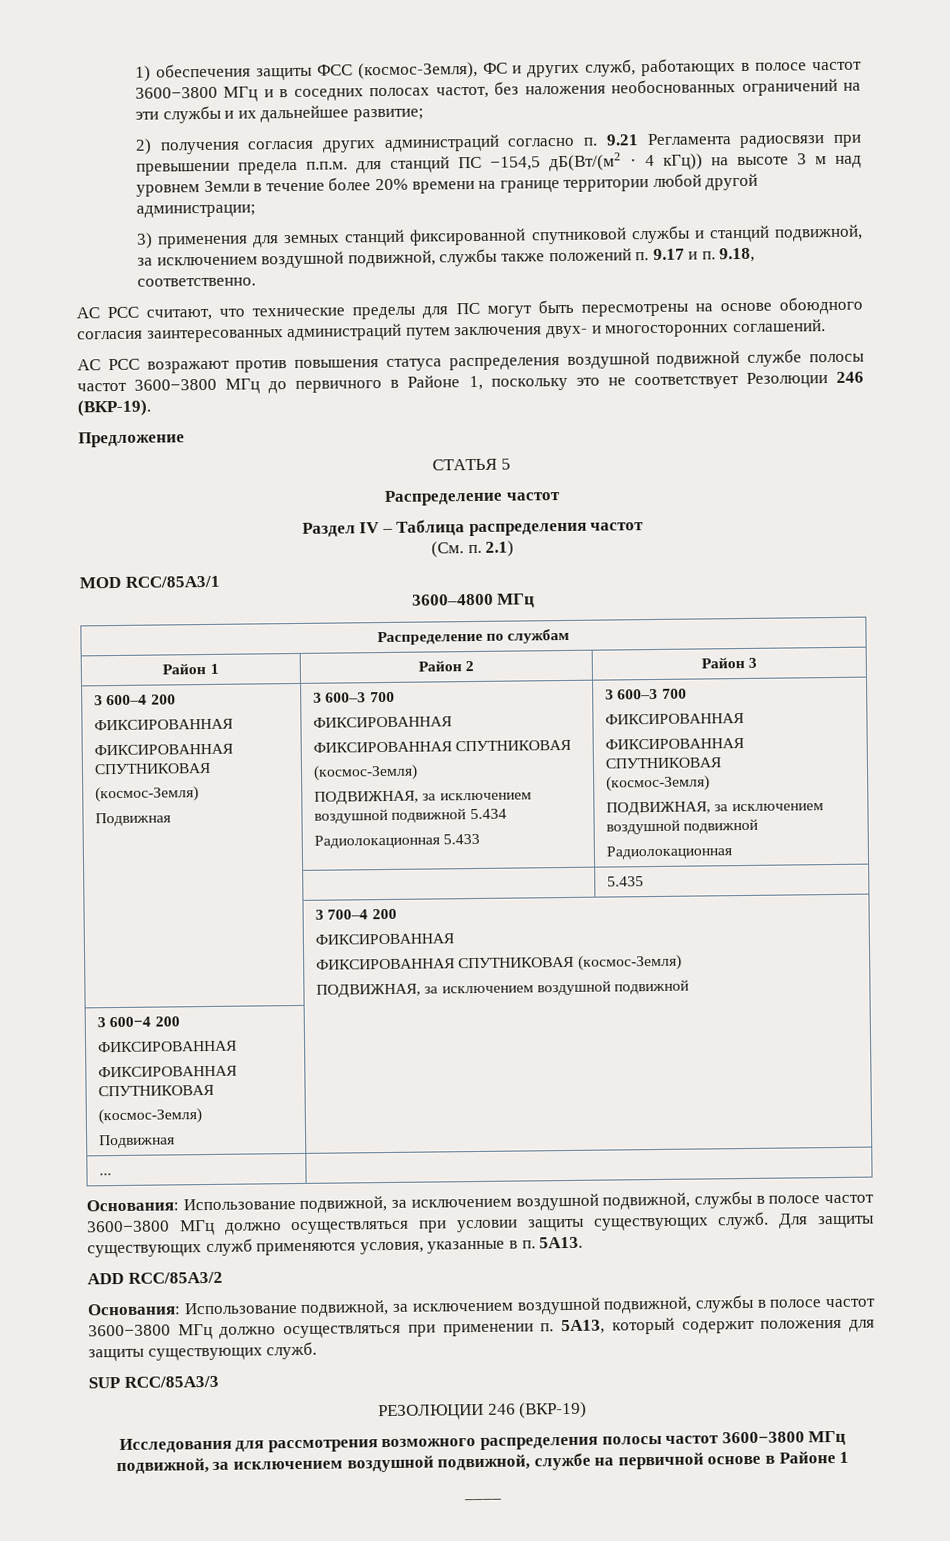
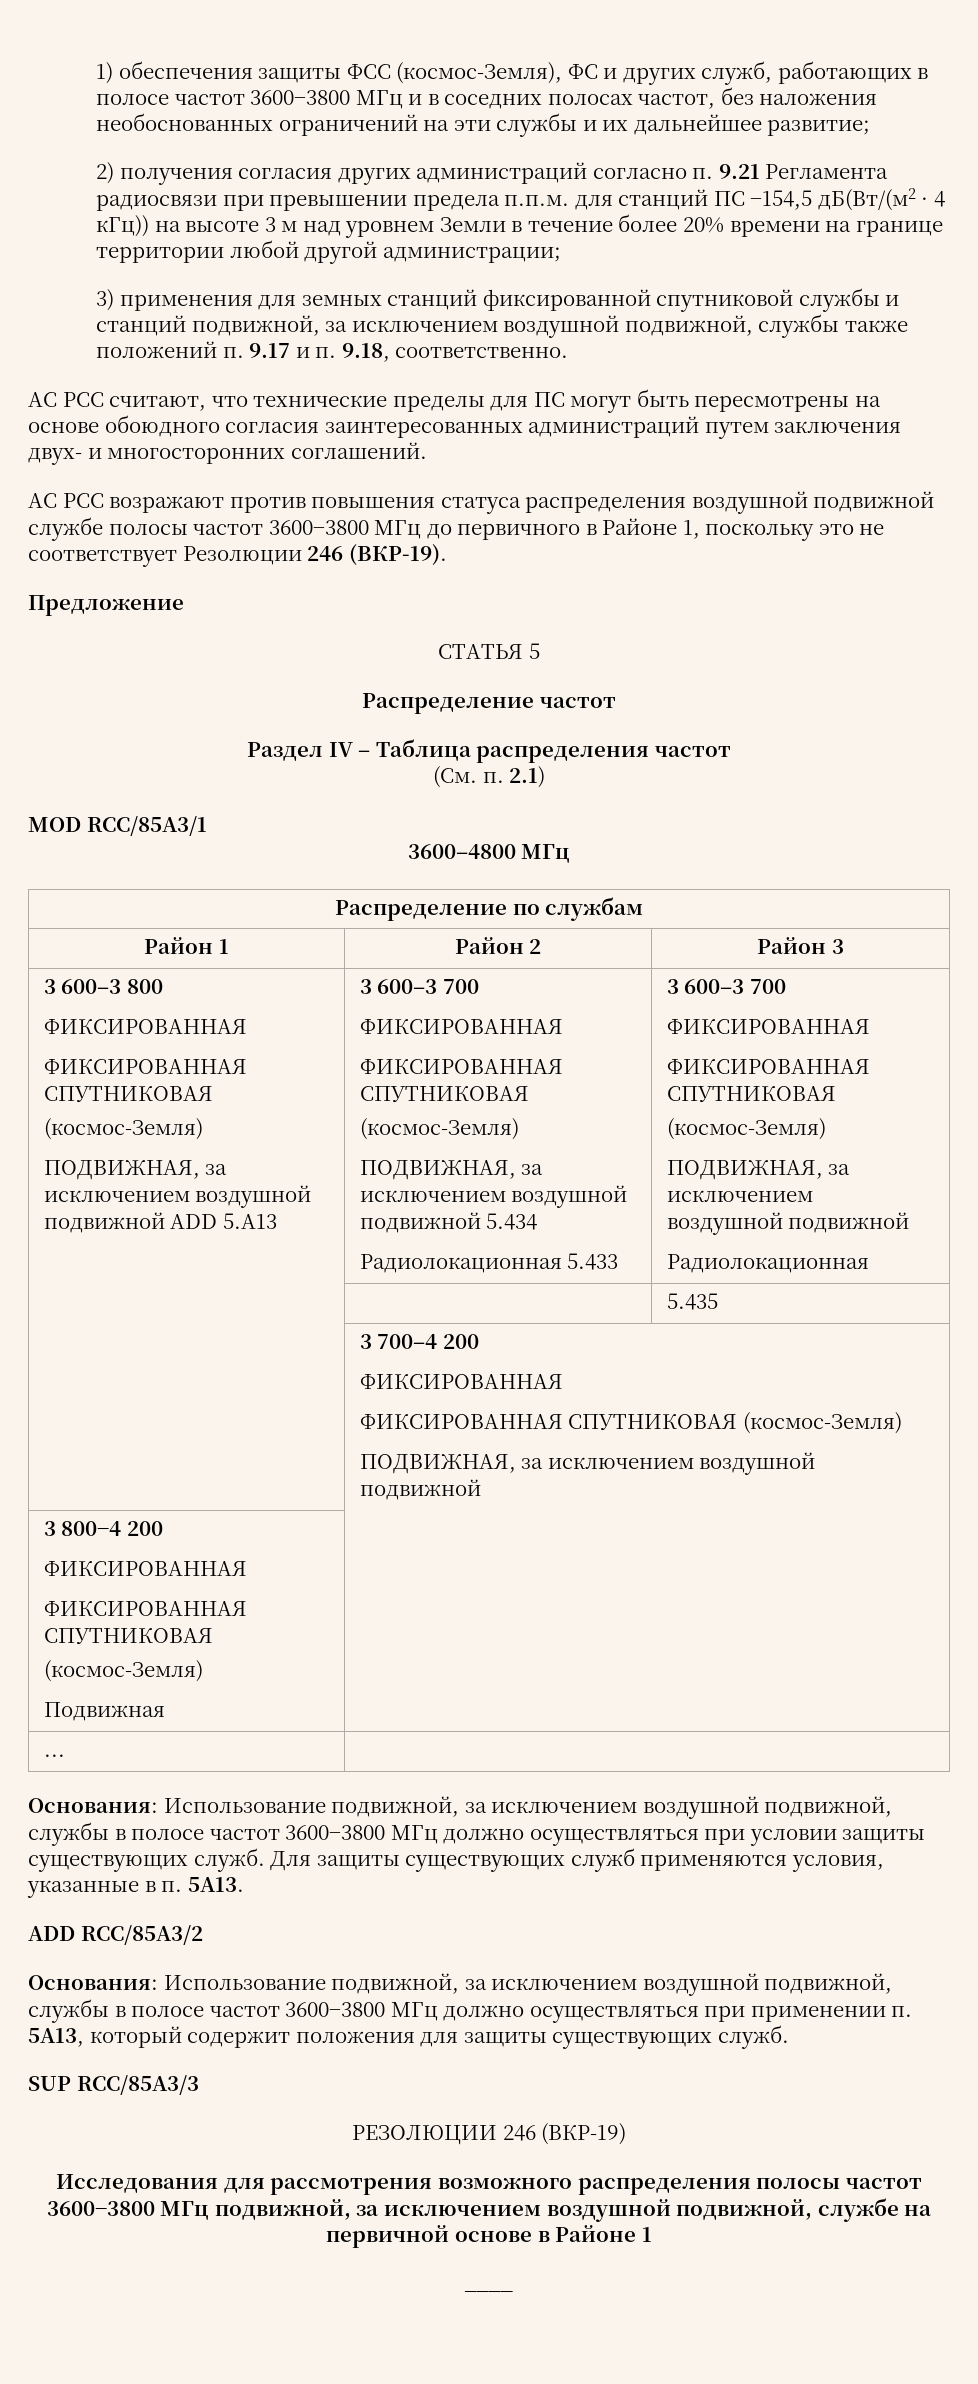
  Район 1 | Район 2 | Район 3
- 3 600–4 200
+ 3 600–3 800
  ФИКСИРОВАННАЯ
  ФИКСИРОВАННАЯ СПУТНИКОВАЯ
  (космос-Земля)
- Подвижная
+ ПОДВИЖНАЯ, за исключением воздушной подвижной ADD 5.A13
  | 3 700–4 200
  ФИКСИРОВАННАЯ
  ФИКСИРОВАННАЯ СПУТНИКОВАЯ (космос-Земля)
  ПОДВИЖНАЯ, за исключением воздушной подвижной
- 3 600−4 200
+ 3 800−4 200

